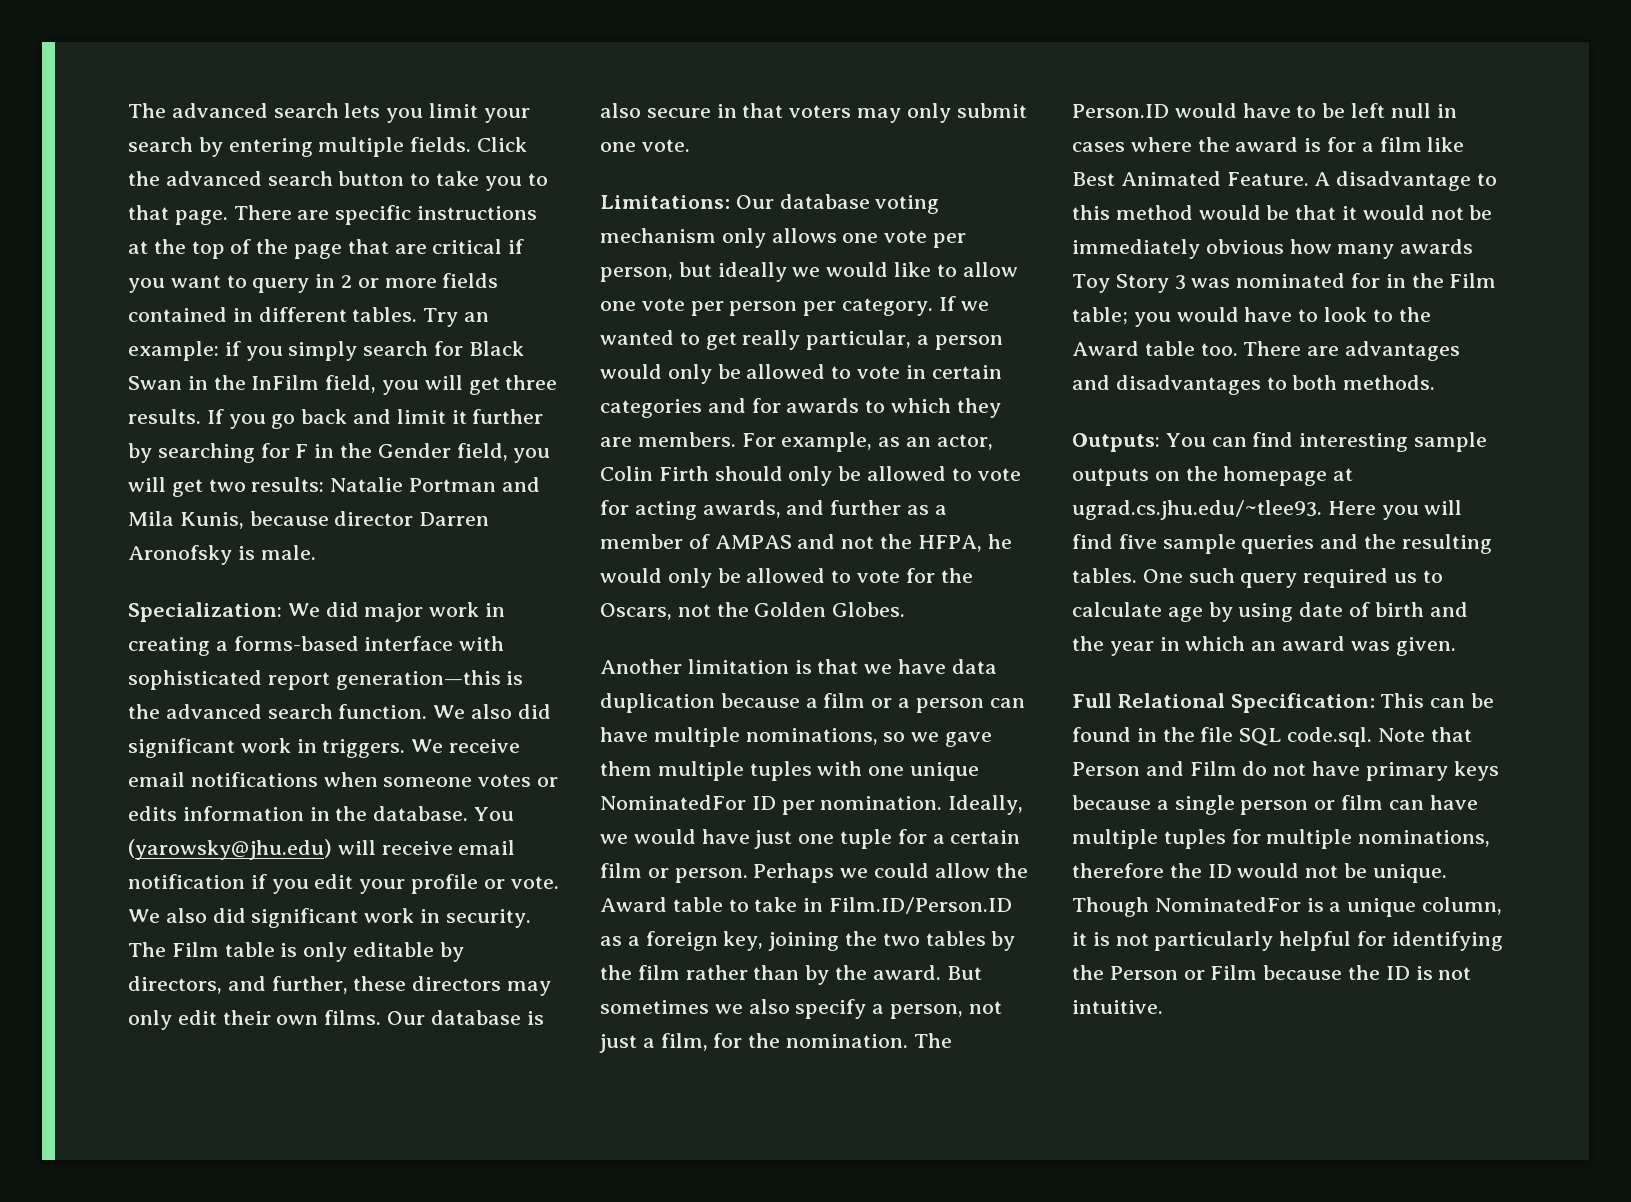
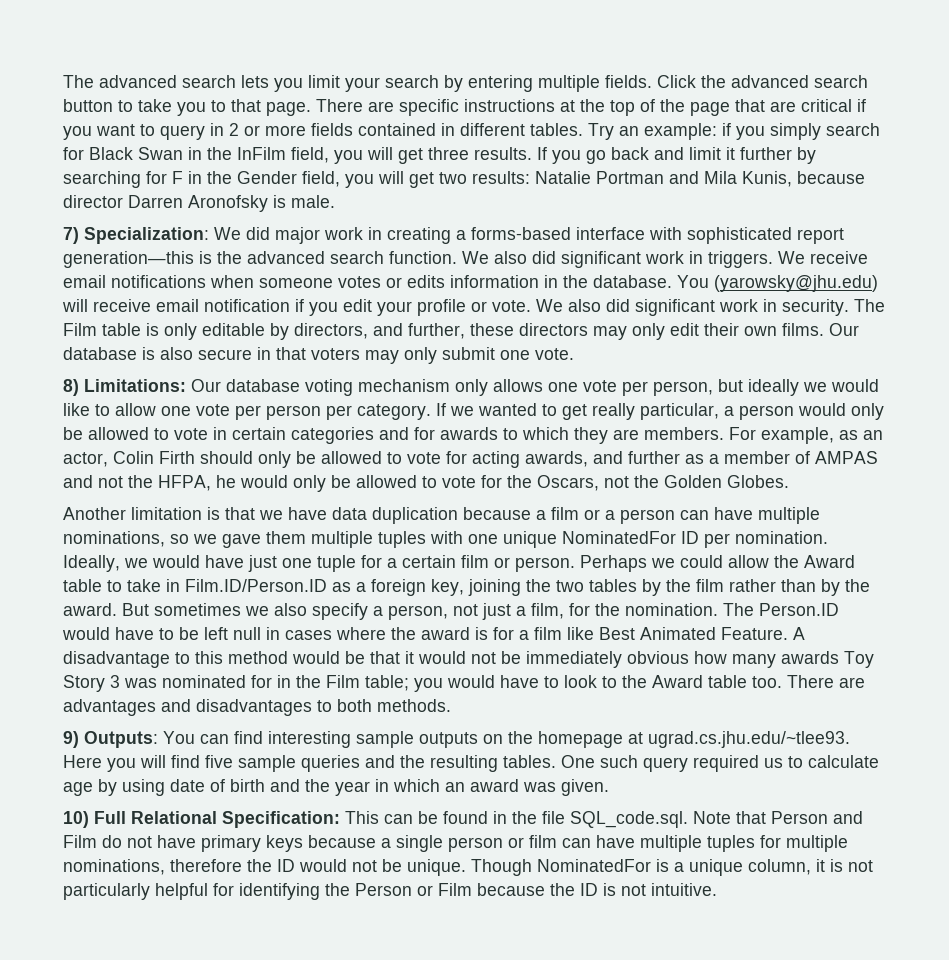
- Specialization: We did major work in creating a forms-based interface with sophisticated report generation—this is the advanced search function.
+ 7) Specialization: We did major work in creating a forms-based interface with sophisticated report generation—this is the advanced search function.
- Limitations: Our database voting mechanism only allows one vote per person, but ideally we would like to allow one vote per person per category.
+ 8) Limitations: Our database voting mechanism only allows one vote per person, but ideally we would like to allow one vote per person per category.
- Outputs: You can find interesting sample outputs on the homepage at ugrad.cs.jhu.edu/~tlee93. Here you will find five sample queries and the resulting tables.
+ 9) Outputs: You can find interesting sample outputs on the homepage at ugrad.cs.jhu.edu/~tlee93. Here you will find five sample queries and the resulting tables.
- Full Relational Specification: This can be found in the file SQL code.sql. Note that Person and Film do not have primary keys because a single person or film can have multiple tuples for multiple nominations, therefore the ID would not be unique.
+ 10) Full Relational Specification: This can be found in the file SQL_code.sql. Note that Person and Film do not have primary keys because a single person or film can have multiple tuples for multiple nominations, therefore the ID would not be unique.

